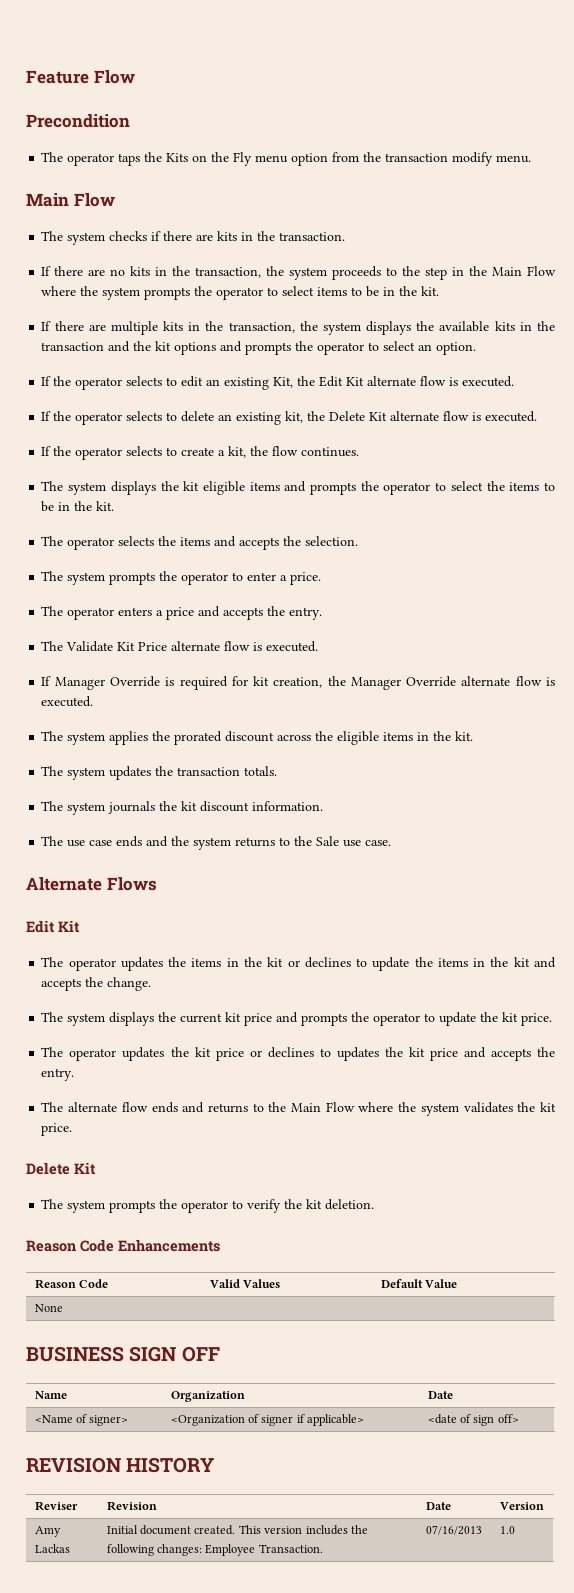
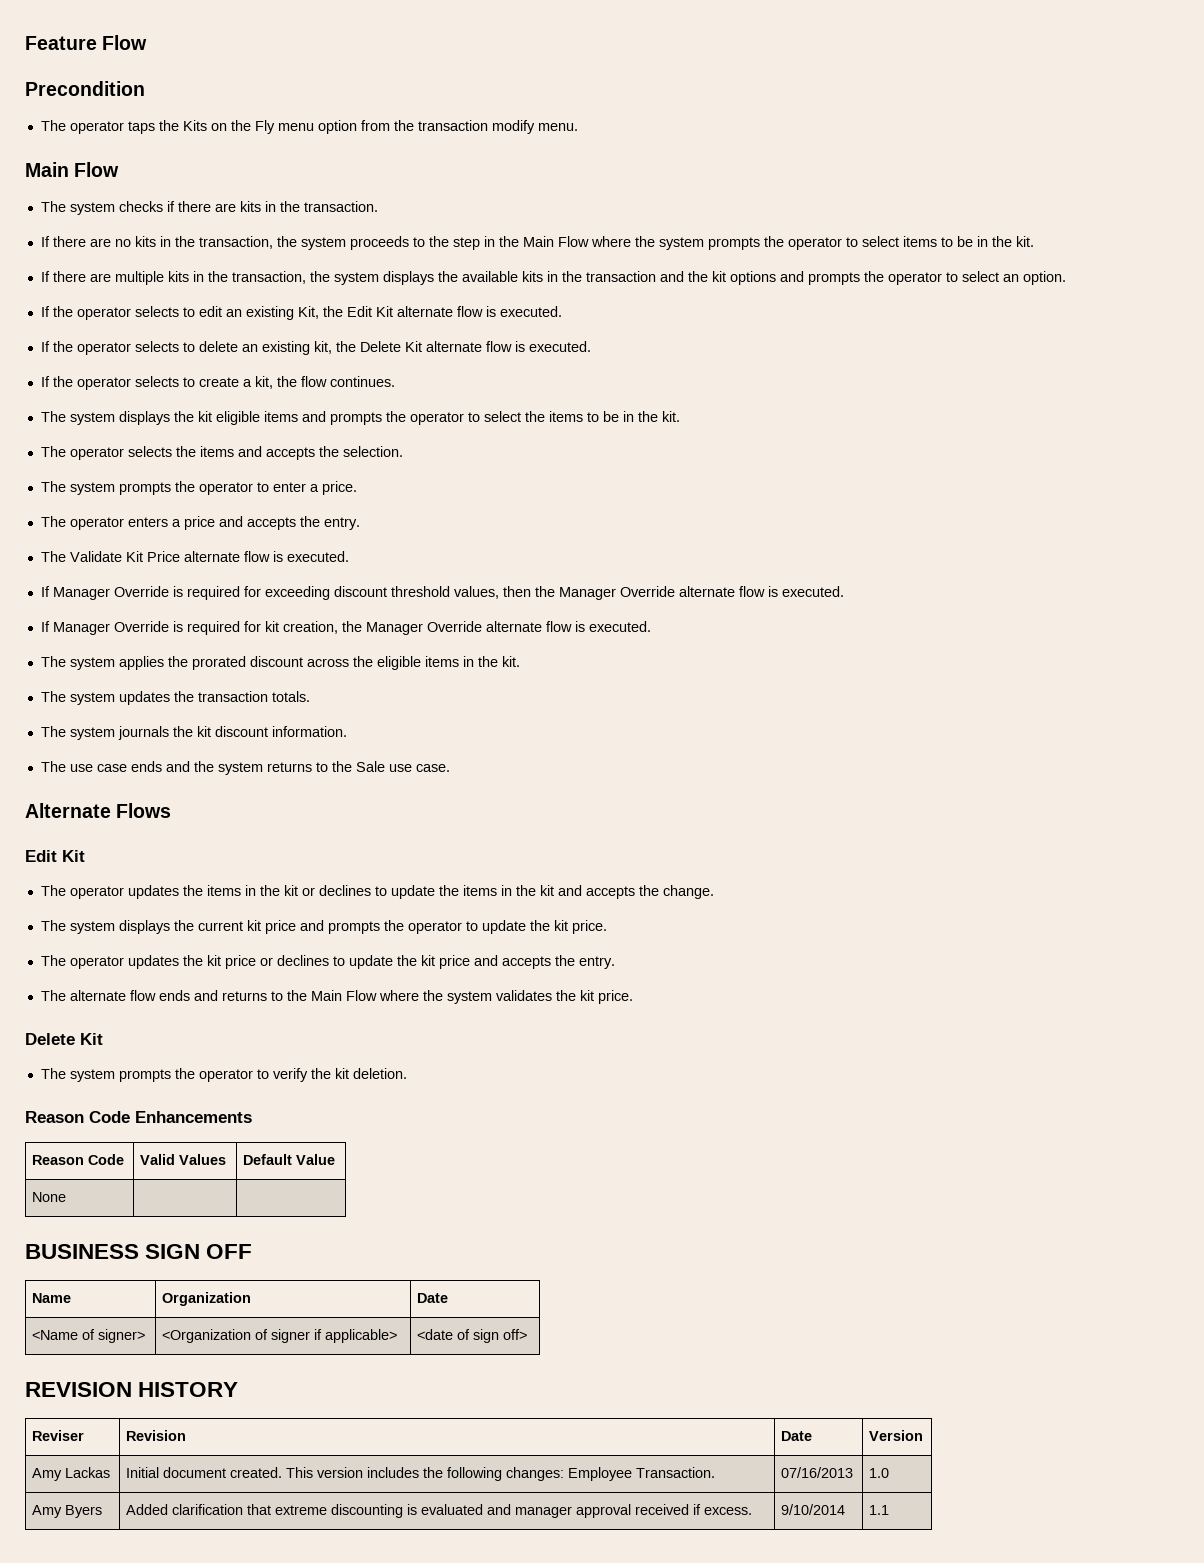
+ If Manager Override is required for exceeding discount threshold values, then the Manager Override alternate flow is executed.
- The operator updates the kit price or declines to updates the kit price and accepts the entry.
+ The operator updates the kit price or declines to update the kit price and accepts the entry.
+ Amy Byers | Added clarification that extreme discounting is evaluated and manager approval received if excess. | 9/10/2014 | 1.1

